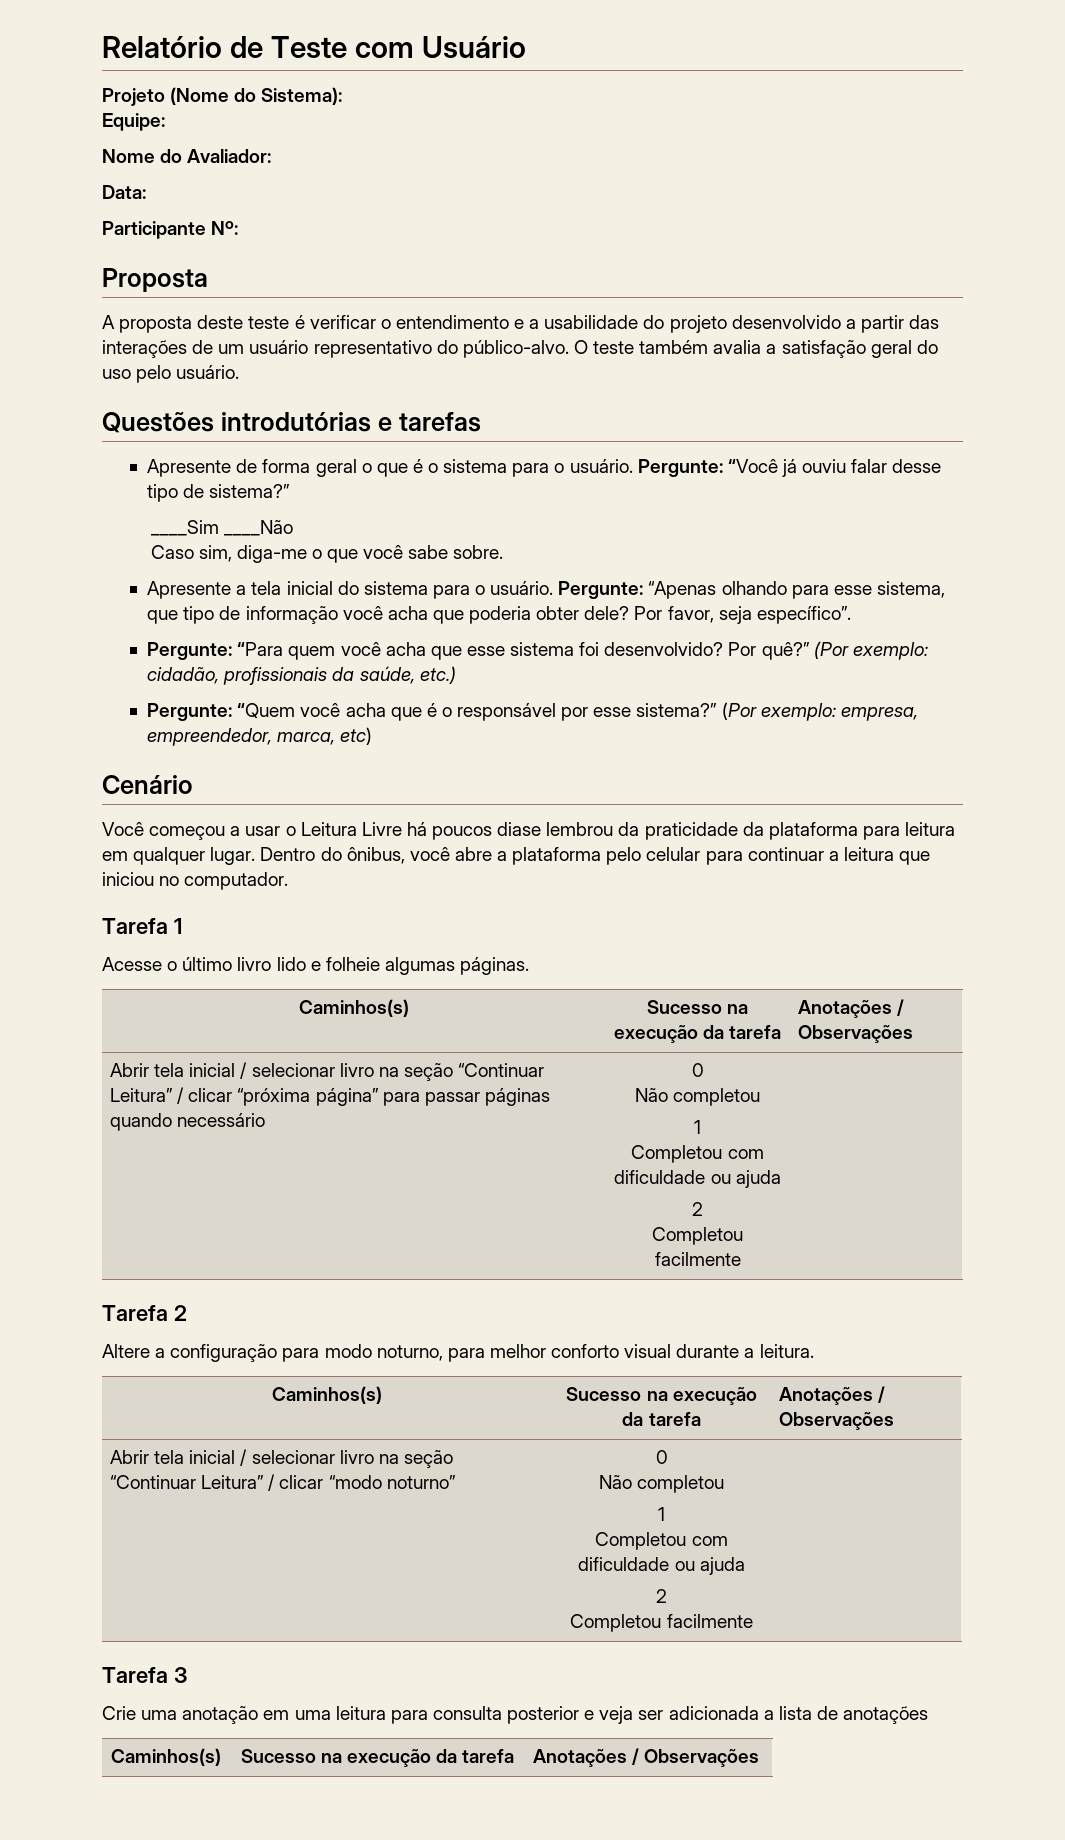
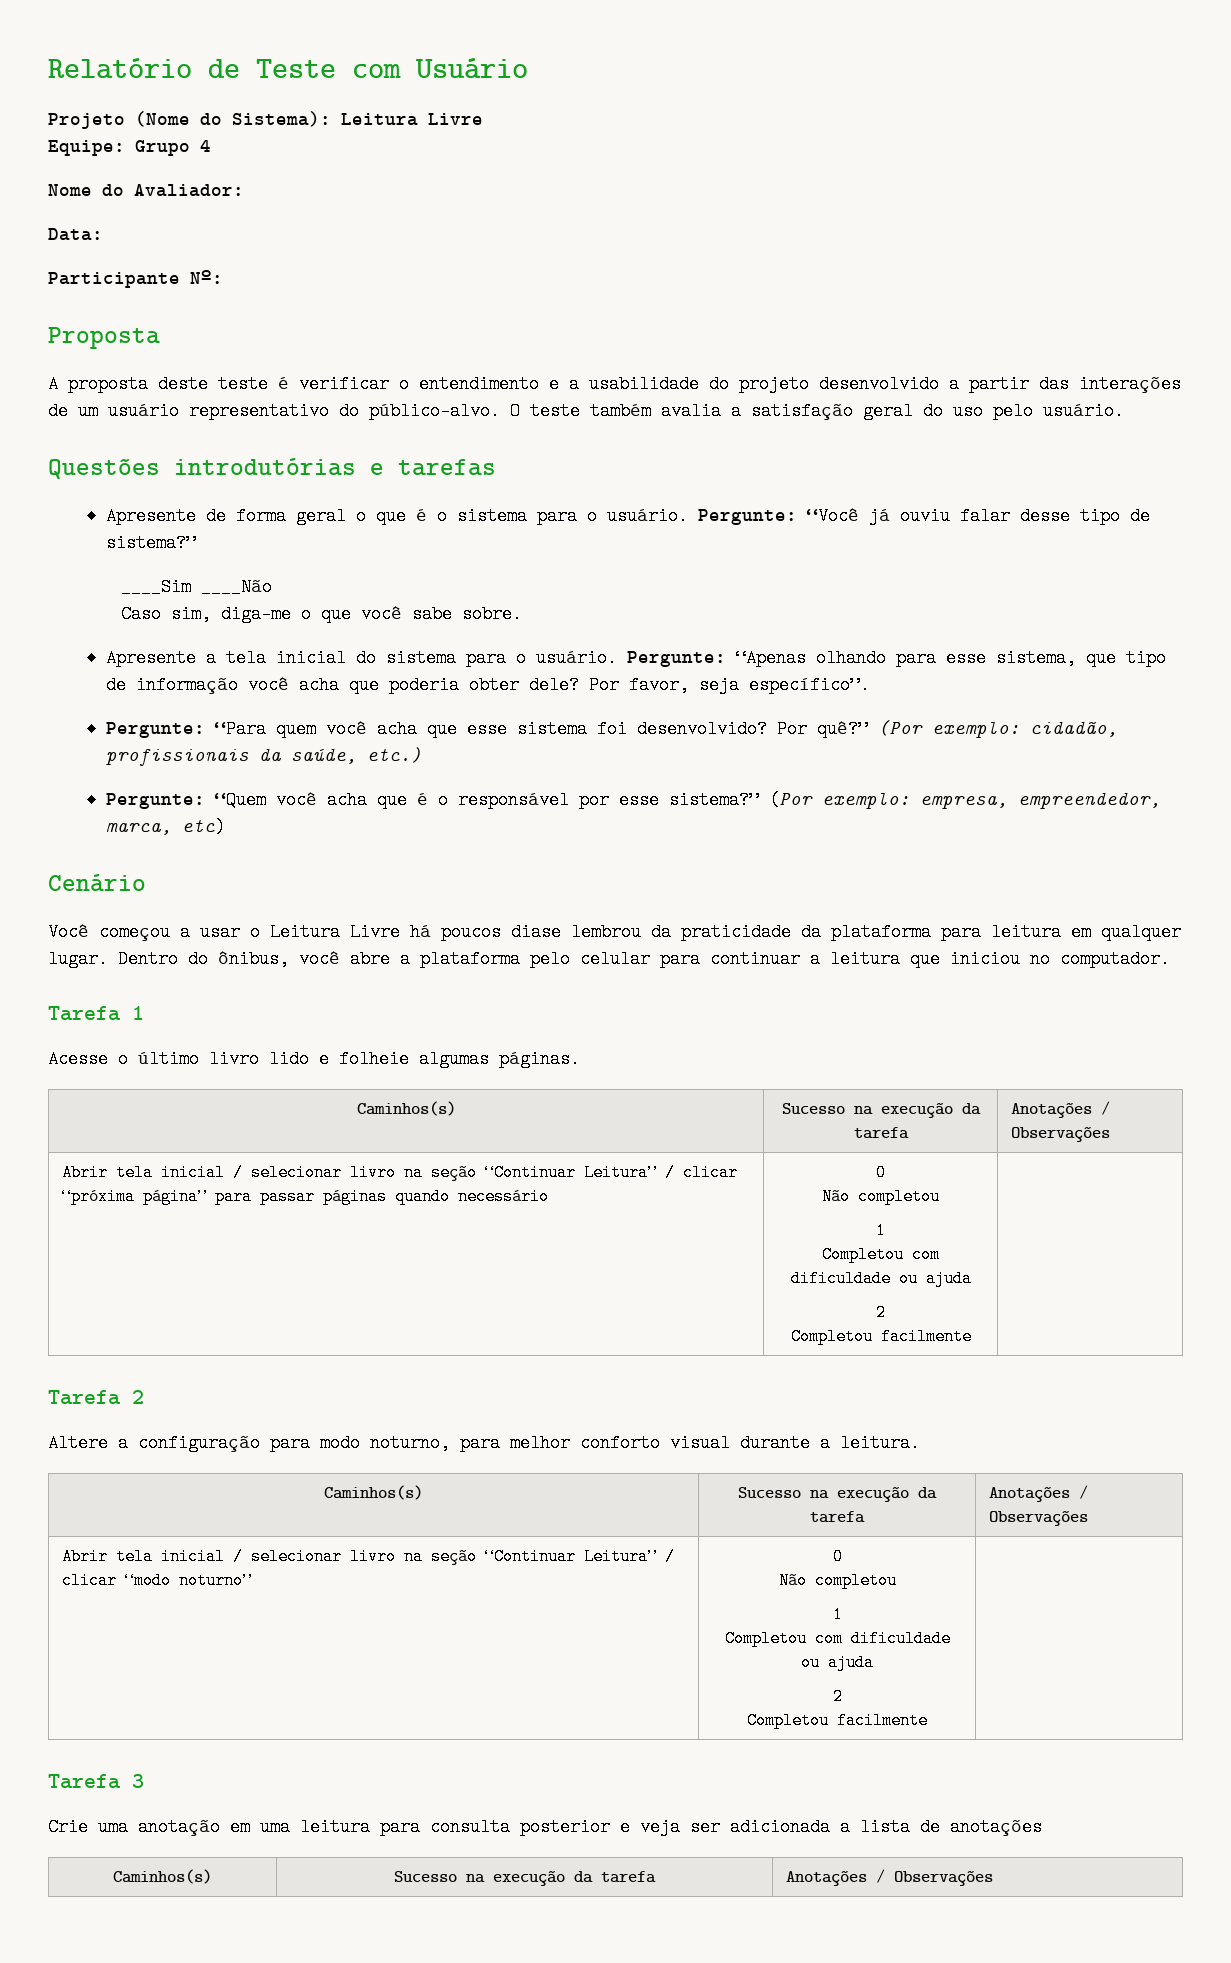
- Projeto (Nome do Sistema):
+ Projeto (Nome do Sistema): Leitura Livre
- Equipe:
+ Equipe: Grupo 4

